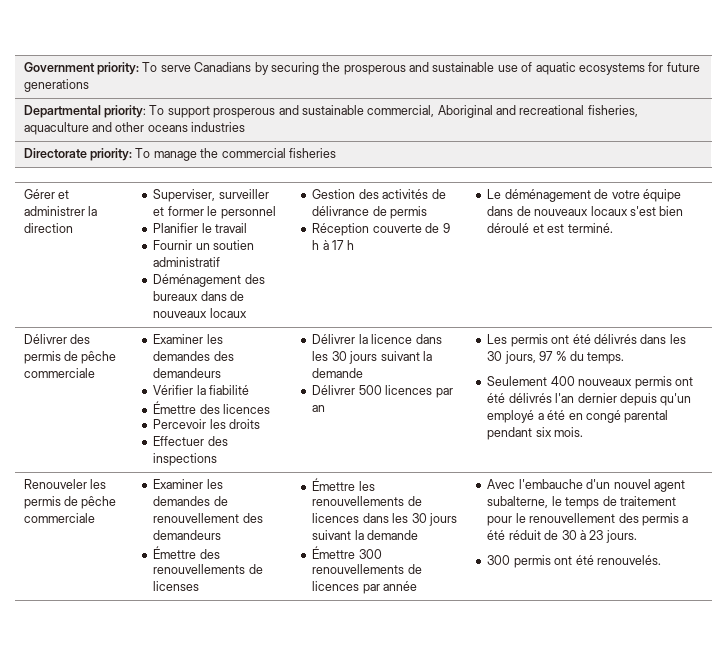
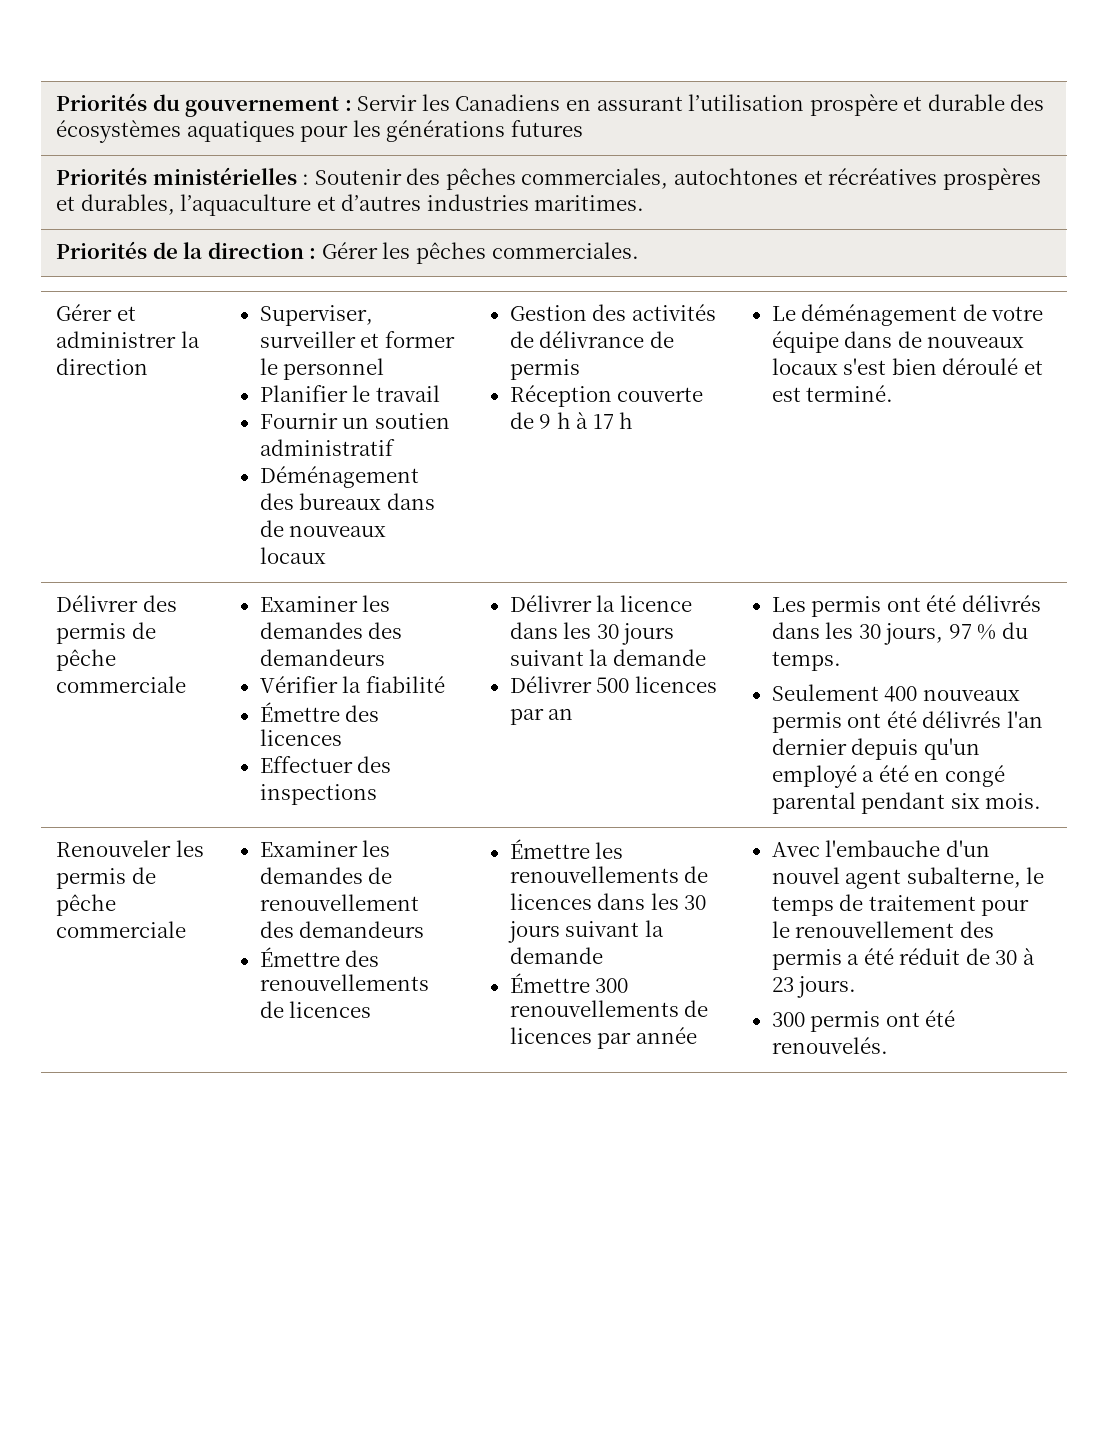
- Government priority: To serve Canadians by securing the prosperous and sustainable use of aquatic ecosystems for future generations
- Departmental priority: To support prosperous and sustainable commercial, Aboriginal and recreational fisheries, aquaculture and other oceans industries
- Directorate priority: To manage the commercial fisheries
+ Priorités du gouvernement : Servir les Canadiens en assurant l’utilisation prospère et durable des écosystèmes aquatiques pour les générations futures
+ Priorités ministérielles : Soutenir des pêches commerciales, autochtones et récréatives prospères et durables, l’aquaculture et d’autres industries maritimes.
+ Priorités de la direction : Gérer les pêches commerciales.
- Percevoir les droits
- Émettre des renouvellements de licenses
+ Émettre des renouvellements de licences

